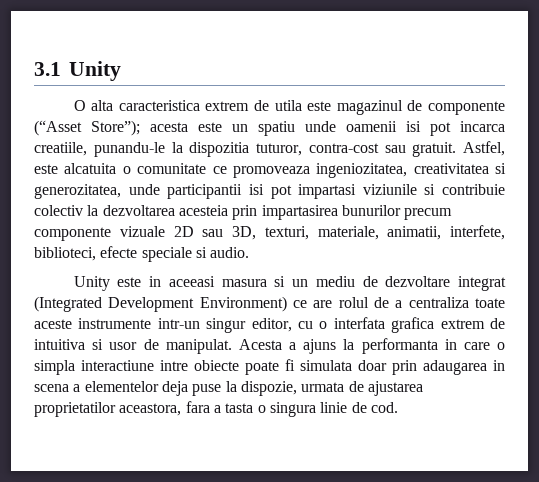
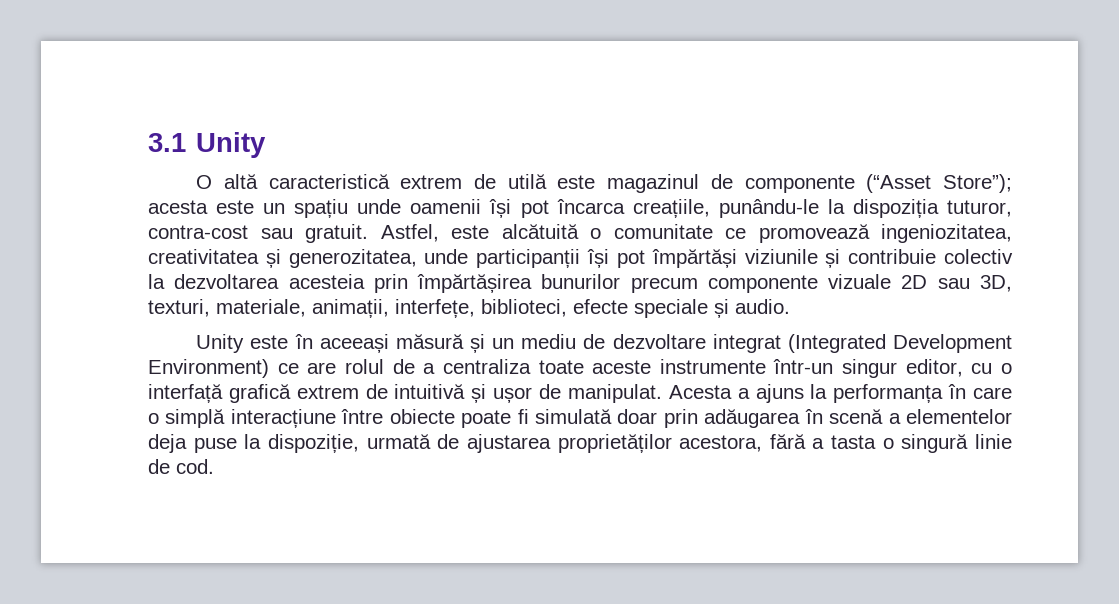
- O alta caracteristica extrem de utila este magazinul de componente (“Asset Store”); acesta este un spatiu unde oamenii isi pot incarca creatiile, punandu-le la dispozitia tuturor, contra-cost sau gratuit.
+ O altă caracteristică extrem de utilă este magazinul de componente (“Asset Store”); acesta este un spațiu unde oamenii își pot încarca creațiile, punându-le la dispoziția tuturor, contra-cost sau gratuit.
- Astfel, este alcatuita o comunitate ce promoveaza ingeniozitatea, creativitatea si generozitatea, unde participantii isi pot impartasi viziunile si contribuie colectiv la dezvoltarea acesteia prin impartasirea bunurilor precum componente vizuale 2D sau 3D, texturi, materiale, animatii, interfete, biblioteci, efecte speciale si audio.
+ Astfel, este alcătuită o comunitate ce promovează ingeniozitatea, creativitatea și generozitatea, unde participanții își pot împărtăși viziunile și contribuie colectiv la dezvoltarea acesteia prin împărtășirea bunurilor precum componente vizuale 2D sau 3D, texturi, materiale, animații, interfețe, biblioteci, efecte speciale și audio.
- Unity este in aceeasi masura si un mediu de dezvoltare integrat (Integrated Development Environment) ce are rolul de a centraliza toate aceste instrumente intr-un singur editor, cu o interfata grafica extrem de intuitiva si usor de manipulat.
+ Unity este în aceeași măsură și un mediu de dezvoltare integrat (Integrated Development Environment) ce are rolul de a centraliza toate aceste instrumente într-un singur editor, cu o interfață grafică extrem de intuitivă și ușor de manipulat.
- Acesta a ajuns la performanta in care o simpla interactiune intre obiecte poate fi simulata doar prin adaugarea in scena a elementelor deja puse la dispozie, urmata de ajustarea proprietatilor aceastora, fara a tasta o singura linie de cod.
+ Acesta a ajuns la performanța în care o simplă interacțiune între obiecte poate fi simulată doar prin adăugarea în scenă a elementelor deja puse la dispoziție, urmată de ajustarea proprietăților acestora, fără a tasta o singură linie de cod.

